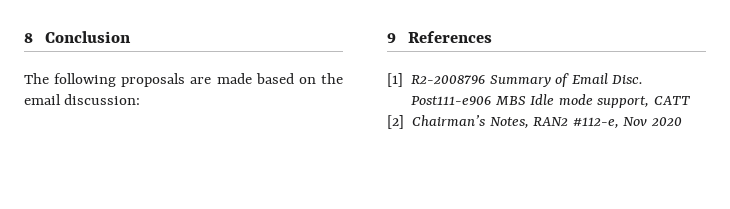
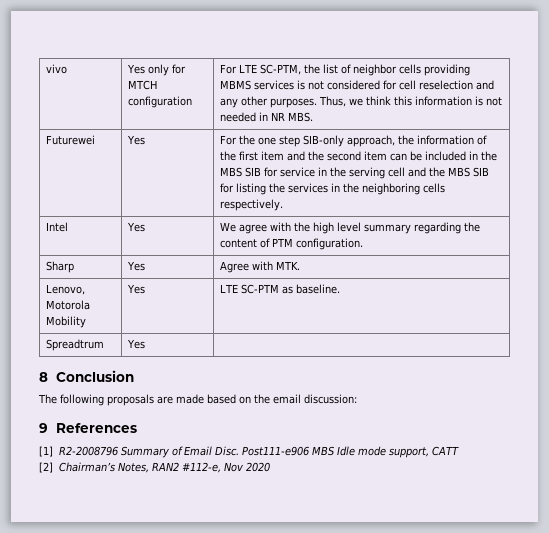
+ vivo | Yes only for MTCH configuration | For LTE SC-PTM, the list of neighbor cells providing MBMS services is not considered for cell reselection and any other purposes. Thus, we think this information is not needed in NR MBS.
+ Futurewei | Yes | For the one step SIB-only approach, the information of the first item and the second item can be included in the MBS SIB for service in the serving cell and the MBS SIB for listing the services in the neighboring cells respectively.
+ Intel | Yes | We agree with the high level summary regarding the content of PTM configuration.
+ Sharp | Yes | Agree with MTK.
+ Lenovo, Motorola Mobility | Yes | LTE SC-PTM as baseline.
+ Spreadtrum | Yes |

